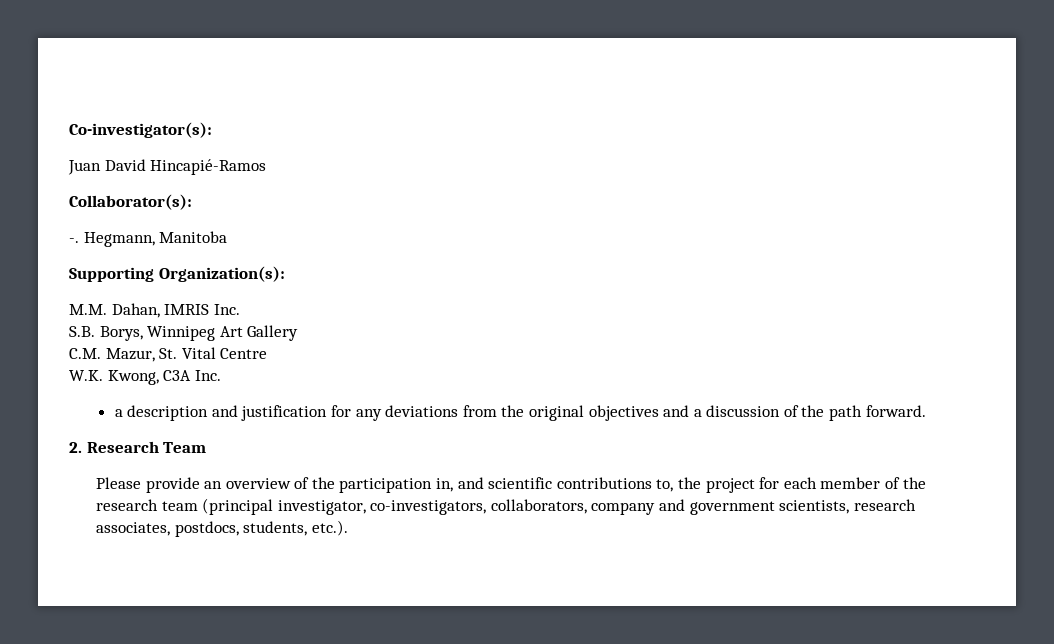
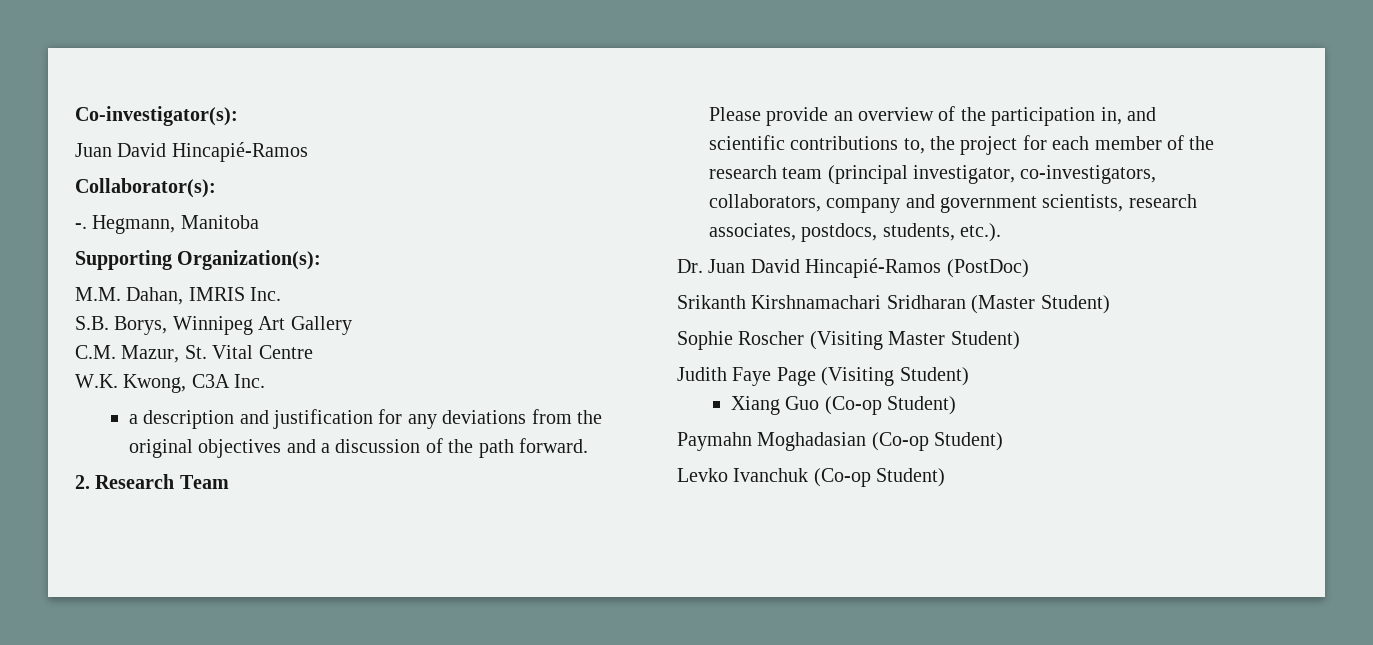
+ Dr. Juan David Hincapié-Ramos (PostDoc)
+ Srikanth Kirshnamachari Sridharan (Master Student)
+ Sophie Roscher (Visiting Master Student)
+ Judith Faye Page (Visiting Student)
+ Xiang Guo (Co-op Student)
+ Paymahn Moghadasian (Co-op Student)
+ Levko Ivanchuk (Co-op Student)

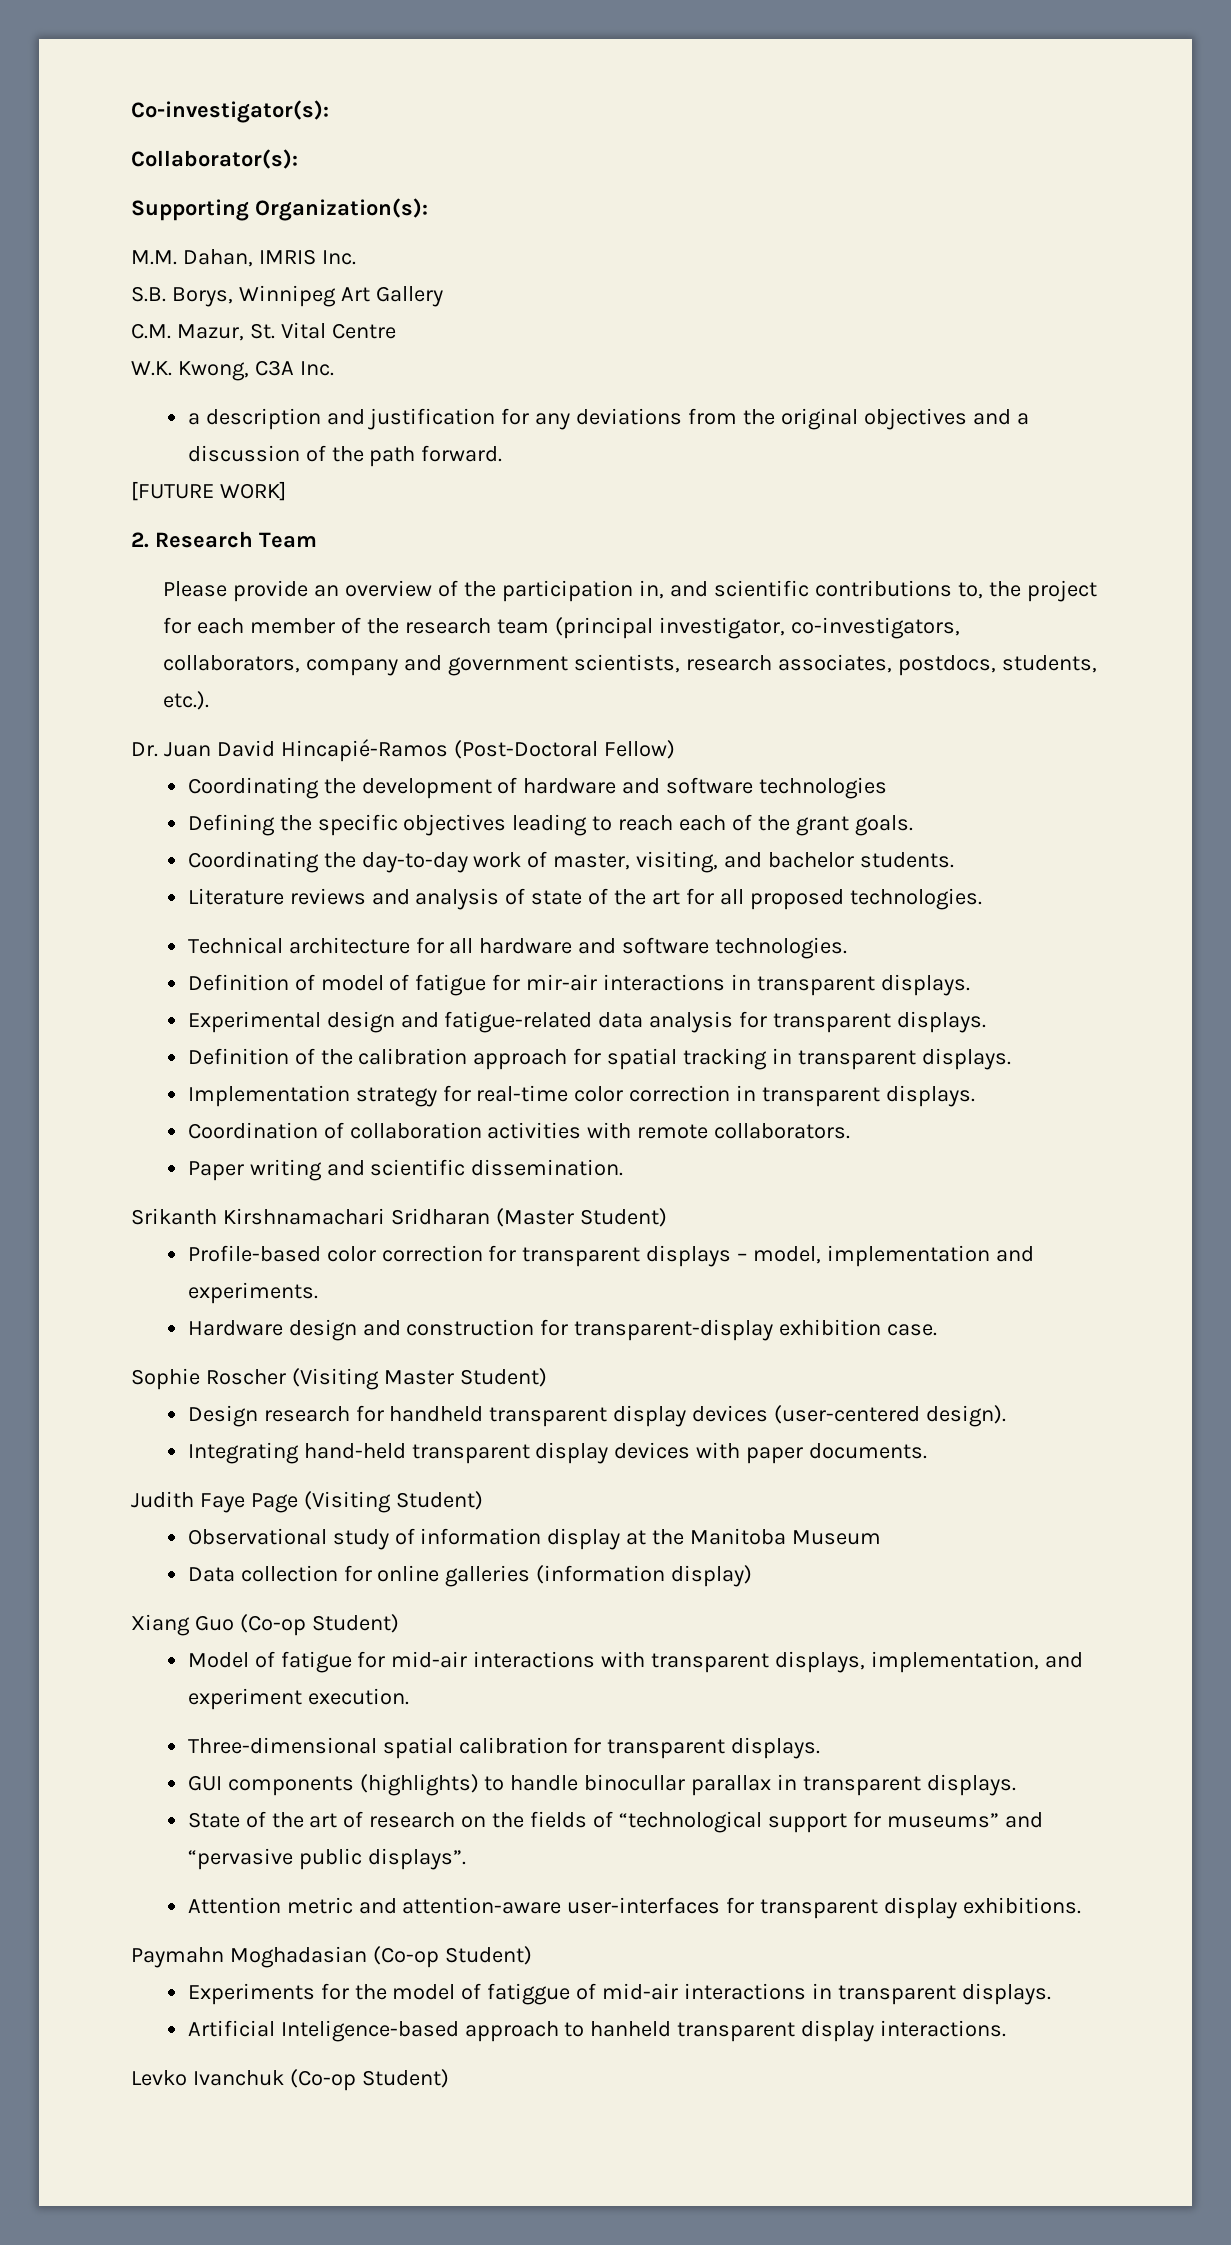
  Co-investigator(s):
- Juan David Hincapié-Ramos
  Collaborator(s):
- -. Hegmann, Manitoba
+ [FUTURE WORK]
- Dr. Juan David Hincapié-Ramos (PostDoc)
+ Dr. Juan David Hincapié-Ramos (Post-Doctoral Fellow)
+ Coordinating the development of hardware and software technologies
+ Defining the specific objectives leading to reach each of the grant goals.
+ Coordinating the day-to-day work of master, visiting, and bachelor students.
+ Literature reviews and analysis of state of the art for all proposed technologies.
+ Technical architecture for all hardware and software technologies.
+ Definition of model of fatigue for mir-air interactions in transparent displays.
+ Experimental design and fatigue-related data analysis for transparent displays.
+ Definition of the calibration approach for spatial tracking in transparent displays.
+ Implementation strategy for real-time color correction in transparent displays.
+ Coordination of collaboration activities with remote collaborators.
+ Paper writing and scientific dissemination.
+ Profile-based color correction for transparent displays – model, implementation and experiments.
+ Hardware design and construction for transparent-display exhibition case.
+ Design research for handheld transparent display devices (user-centered design).
+ Integrating hand-held transparent display devices with paper documents.
+ Observational study of information display at the Manitoba Museum
+ Data collection for online galleries (information display)
  Xiang Guo (Co-op Student)
+ Model of fatigue for mid-air interactions with transparent displays, implementation, and experiment execution.
+ Three-dimensional spatial calibration for transparent displays.
+ GUI components (highlights) to handle binocullar parallax in transparent displays.
+ State of the art of research on the fields of “technological support for museums” and “pervasive public displays”.
+ Attention metric and attention-aware user-interfaces for transparent display exhibitions.
  Paymahn Moghadasian (Co-op Student)
+ Experiments for the model of fatiggue of mid-air interactions in transparent displays.
+ Artificial Inteligence-based approach to hanheld transparent display interactions.

